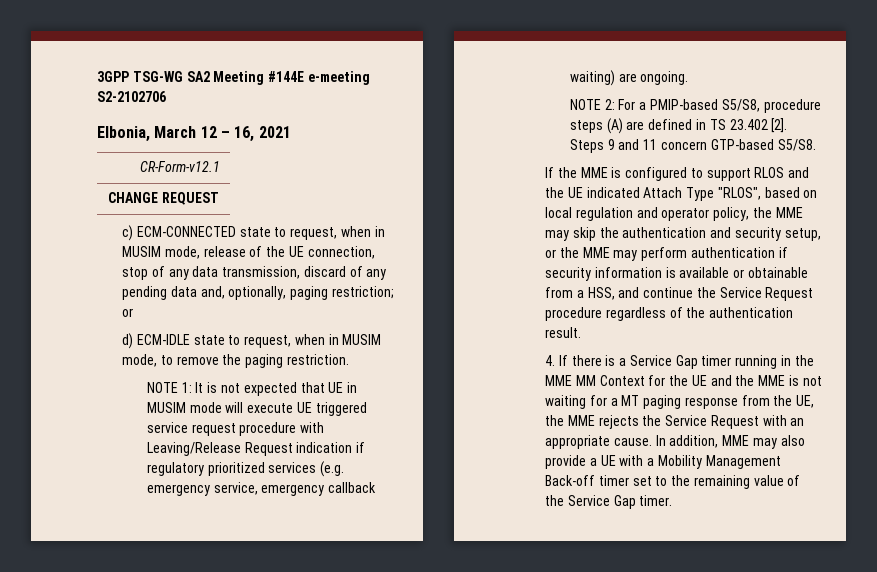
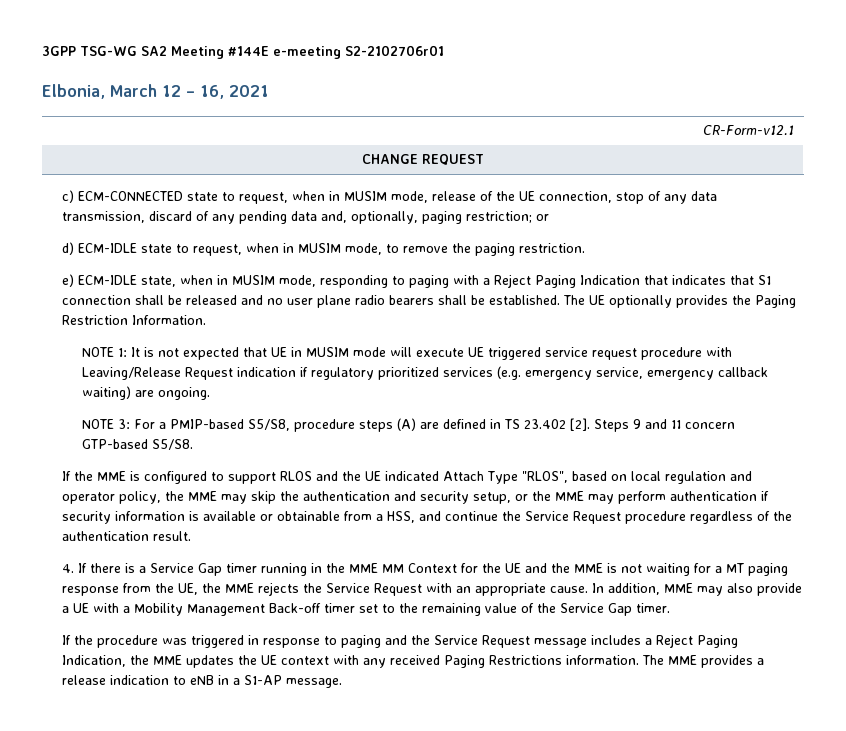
- 3GPP TSG-WG SA2 Meeting #144E e-meeting S2-2102706
+ 3GPP TSG-WG SA2 Meeting #144E e-meeting S2-2102706r01
+ e) ECM-IDLE state, when in MUSIM mode, responding to paging with a Reject Paging Indication that indicates that S1 connection shall be released and no user plane radio bearers shall be established. The UE optionally provides the Paging Restriction Information.
- NOTE 2: For a PMIP-based S5/S8, procedure steps (A) are defined in TS 23.402 [2].
+ NOTE 3: For a PMIP-based S5/S8, procedure steps (A) are defined in TS 23.402 [2].
+ If the procedure was triggered in response to paging and the Service Request message includes a Reject Paging Indication, the MME updates the UE context with any received Paging Restrictions information. The MME provides a release indication to eNB in a S1-AP message.

